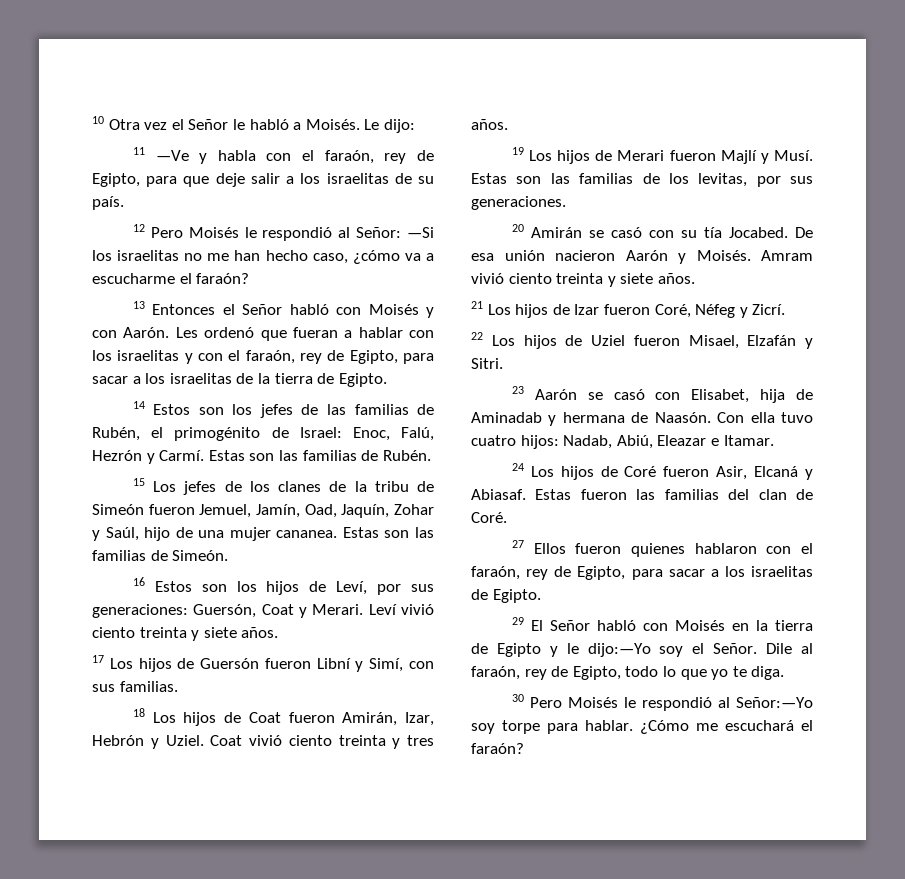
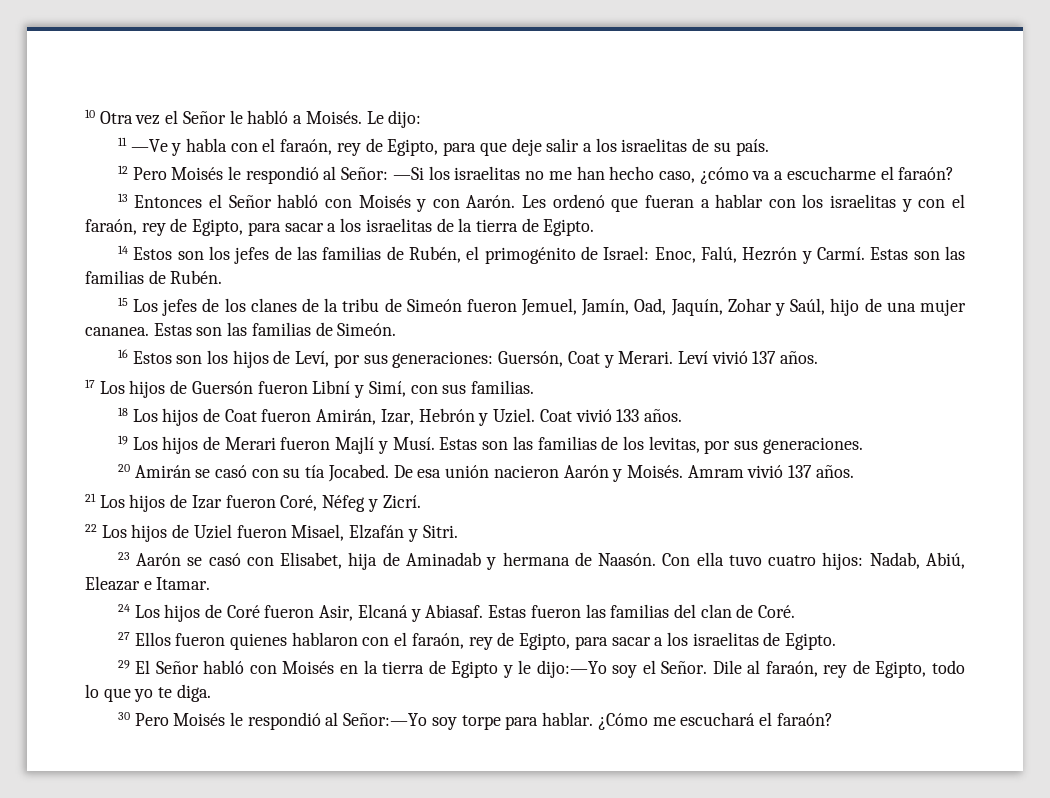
- Leví vivió ciento treinta y siete años.
+ Leví vivió 137 años.
- Coat vivió ciento treinta y tres años.
+ Coat vivió 133 años.
- Amram vivió ciento treinta y siete años.
+ Amram vivió 137 años.

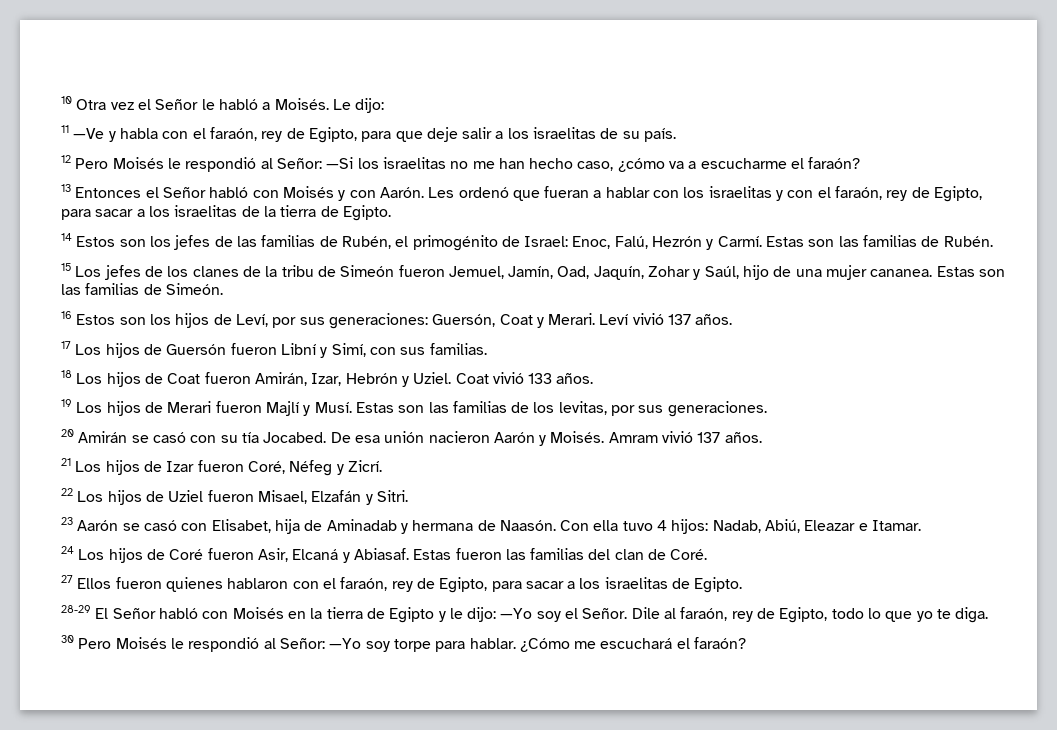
- Con ella tuvo cuatro hijos: Nadab, Abiú, Eleazar e Itamar.
+ Con ella tuvo 4 hijos: Nadab, Abiú, Eleazar e Itamar.
- 29 El Señor habló con Moisés en la tierra de Egipto y le dijo:—Yo soy el Señor.
+ 28-29 El Señor habló con Moisés en la tierra de Egipto y le dijo: —Yo soy el Señor.
- 30 Pero Moisés le respondió al Señor:—Yo soy torpe para hablar.
+ 30 Pero Moisés le respondió al Señor: —Yo soy torpe para hablar.

